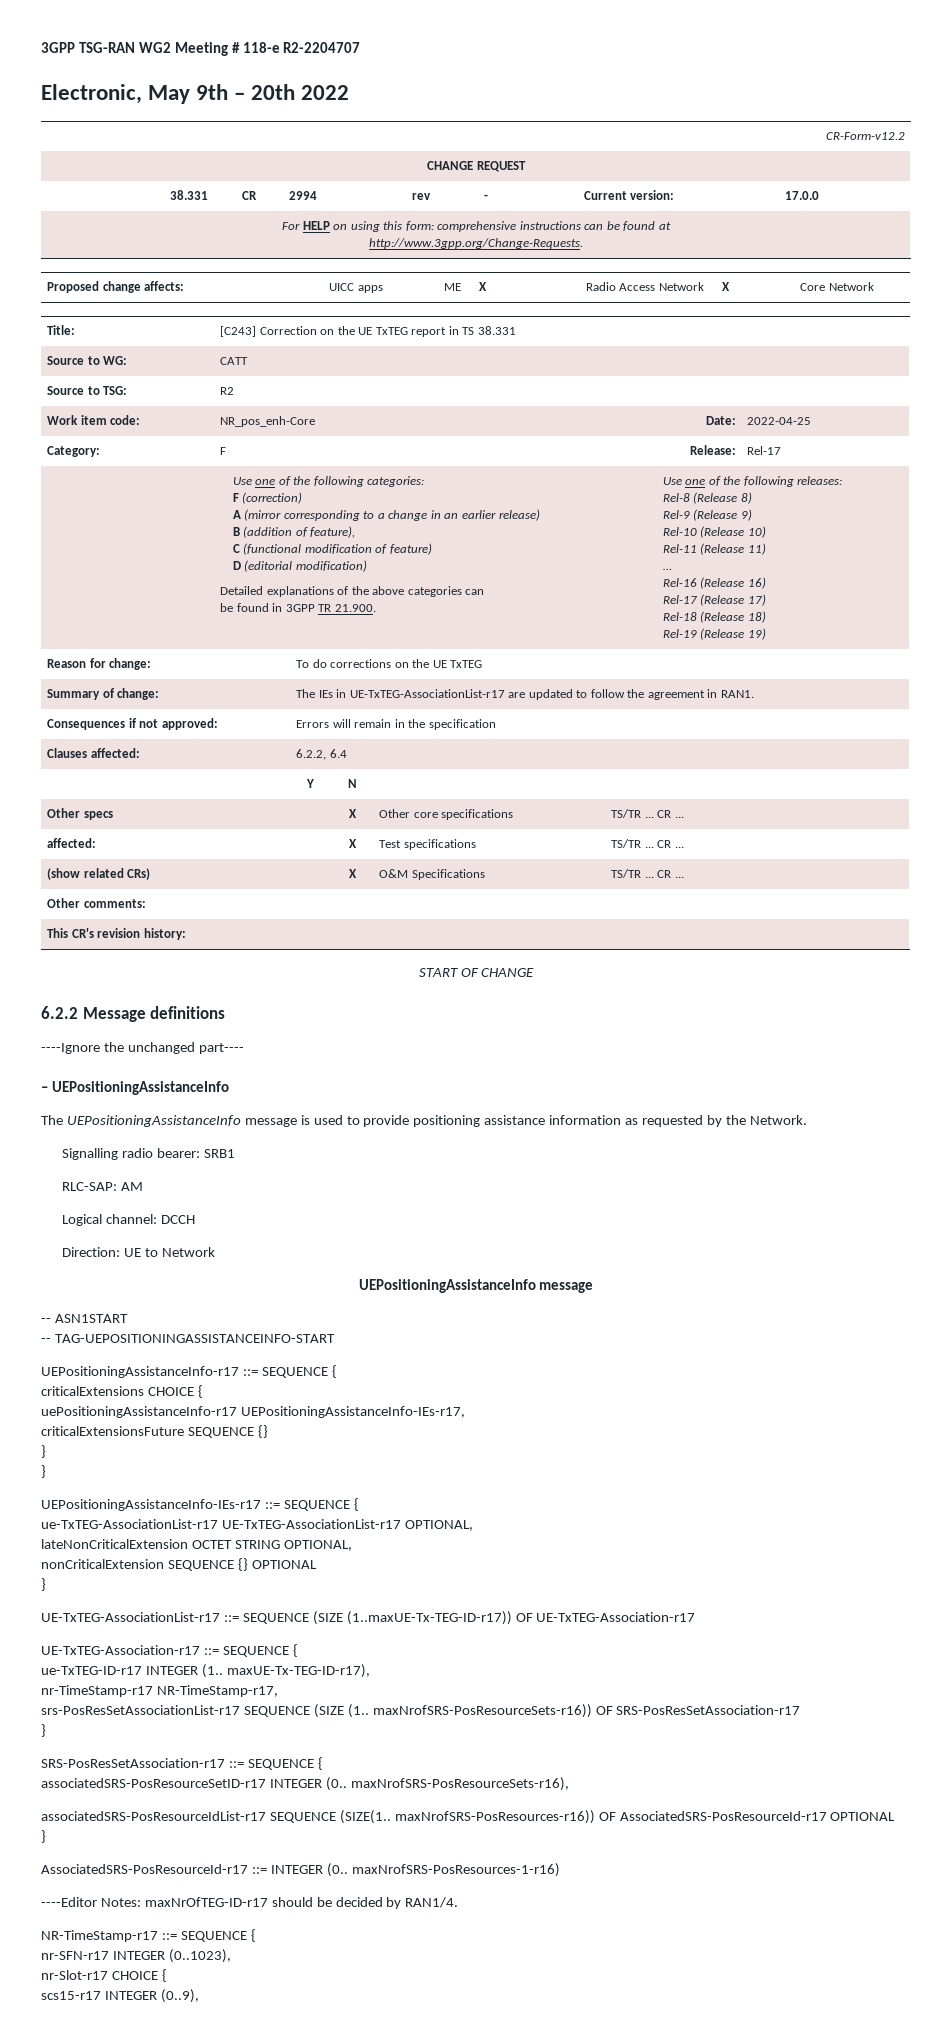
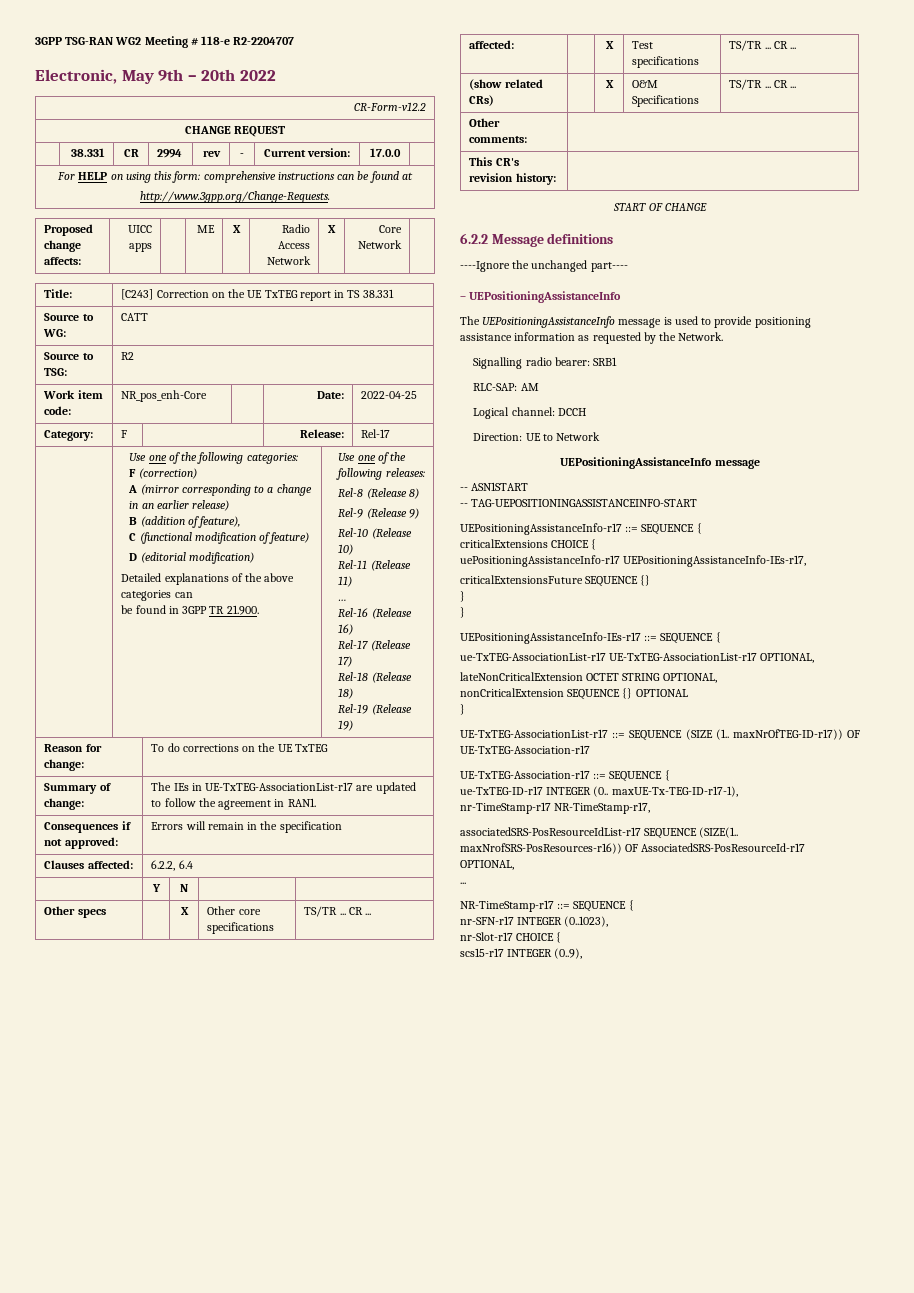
- UE-TxTEG-AssociationList-r17 ::= SEQUENCE (SIZE (1..maxUE-Tx-TEG-ID-r17)) OF UE-TxTEG-Association-r17
+ UE-TxTEG-AssociationList-r17 ::= SEQUENCE (SIZE (1.. maxNrOfTEG-ID-r17)) OF UE-TxTEG-Association-r17
- ue-TxTEG-ID-r17 INTEGER (1.. maxUE-Tx-TEG-ID-r17),
+ ue-TxTEG-ID-r17 INTEGER (0.. maxUE-Tx-TEG-ID-r17-1),
- srs-PosResSetAssociationList-r17 SEQUENCE (SIZE (1.. maxNrofSRS-PosResourceSets-r16)) OF SRS-PosResSetAssociation-r17
- }
- SRS-PosResSetAssociation-r17 ::= SEQUENCE {
- associatedSRS-PosResourceSetID-r17 INTEGER (0.. maxNrofSRS-PosResourceSets-r16),
- associatedSRS-PosResourceIdList-r17 SEQUENCE (SIZE(1.. maxNrofSRS-PosResources-r16)) OF AssociatedSRS-PosResourceId-r17 OPTIONAL
- }
- AssociatedSRS-PosResourceId-r17 ::= INTEGER (0.. maxNrofSRS-PosResources-1-r16)
- ----Editor Notes: maxNrOfTEG-ID-r17 should be decided by RAN1/4.
+ associatedSRS-PosResourceIdList-r17 SEQUENCE (SIZE(1.. maxNrofSRS-PosResources-r16)) OF AssociatedSRS-PosResourceId-r17 OPTIONAL,
+ ...

